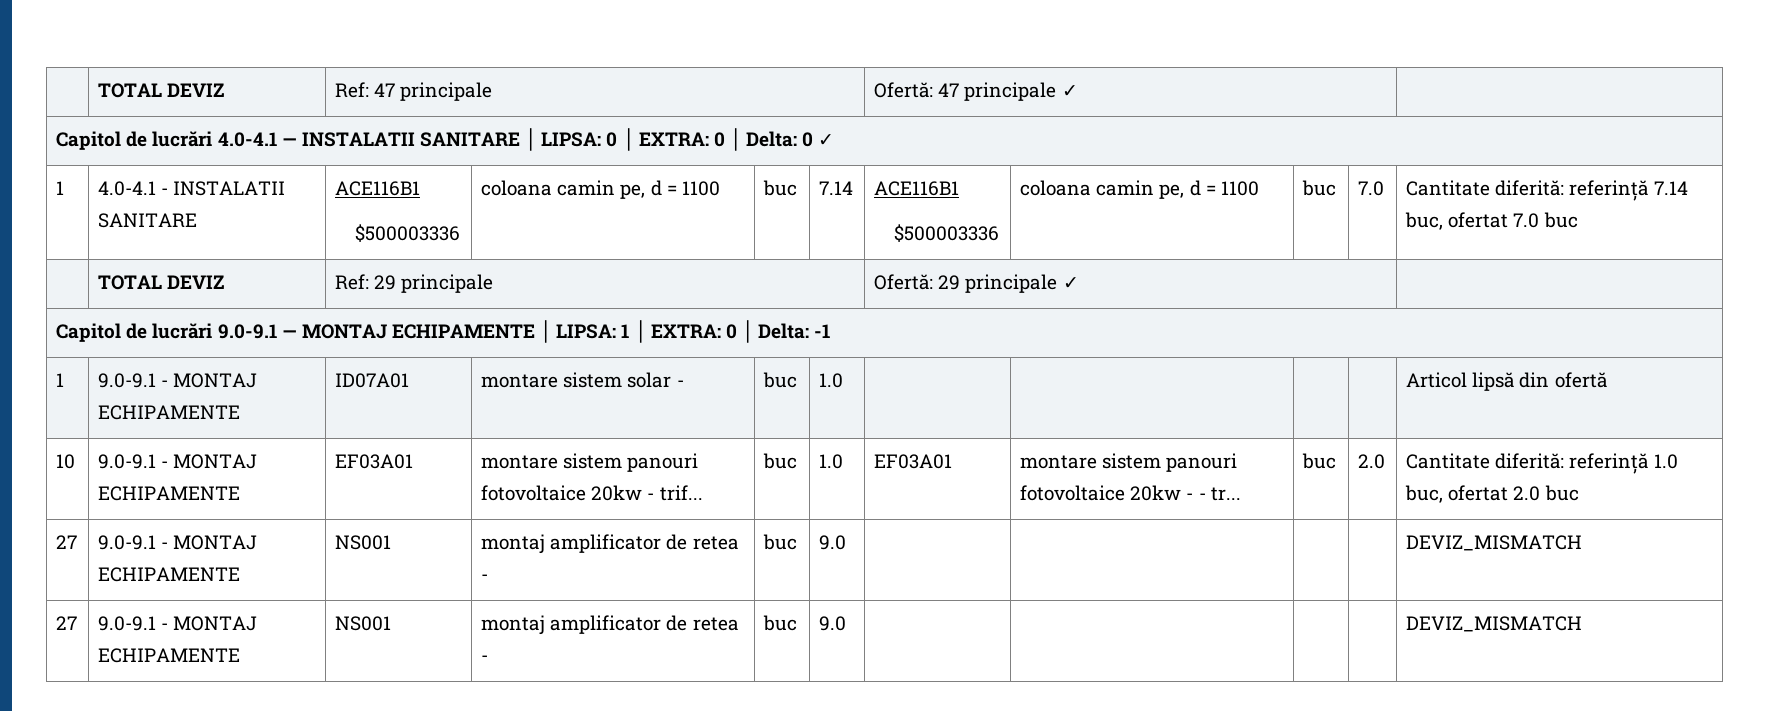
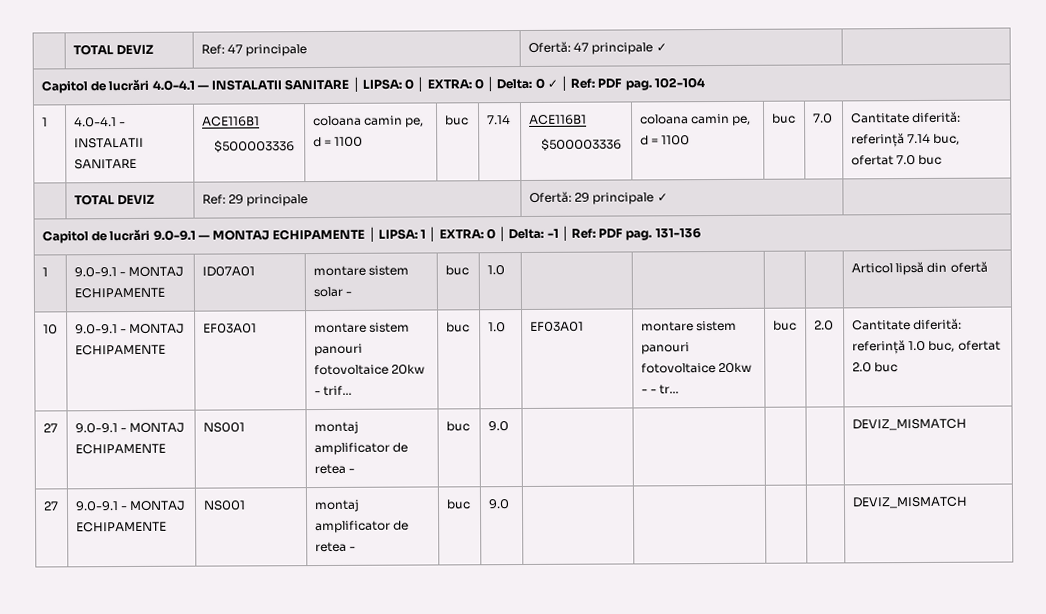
- Capitol de lucrări 4.0-4.1 — INSTALATII SANITARE │ LIPSA: 0 │ EXTRA: 0 │ Delta: 0 ✓
+ Capitol de lucrări 4.0-4.1 — INSTALATII SANITARE │ LIPSA: 0 │ EXTRA: 0 │ Delta: 0 ✓ │ Ref: PDF pag. 102-104
- Capitol de lucrări 9.0-9.1 — MONTAJ ECHIPAMENTE │ LIPSA: 1 │ EXTRA: 0 │ Delta: -1
+ Capitol de lucrări 9.0-9.1 — MONTAJ ECHIPAMENTE │ LIPSA: 1 │ EXTRA: 0 │ Delta: -1 │ Ref: PDF pag. 131-136

